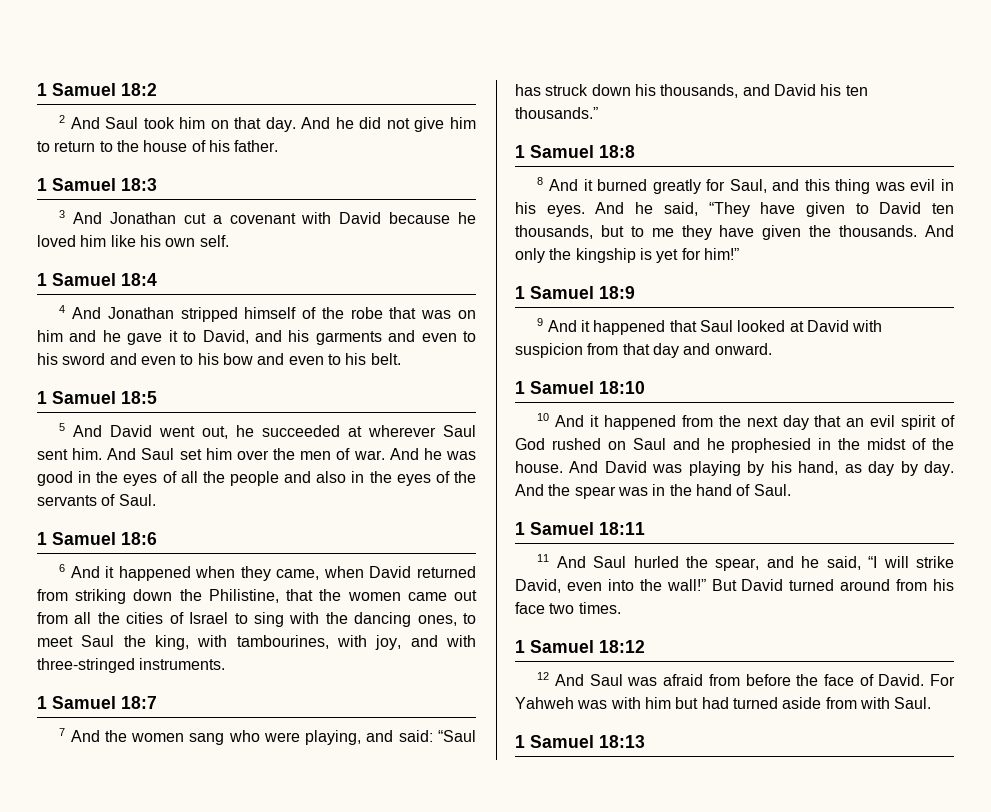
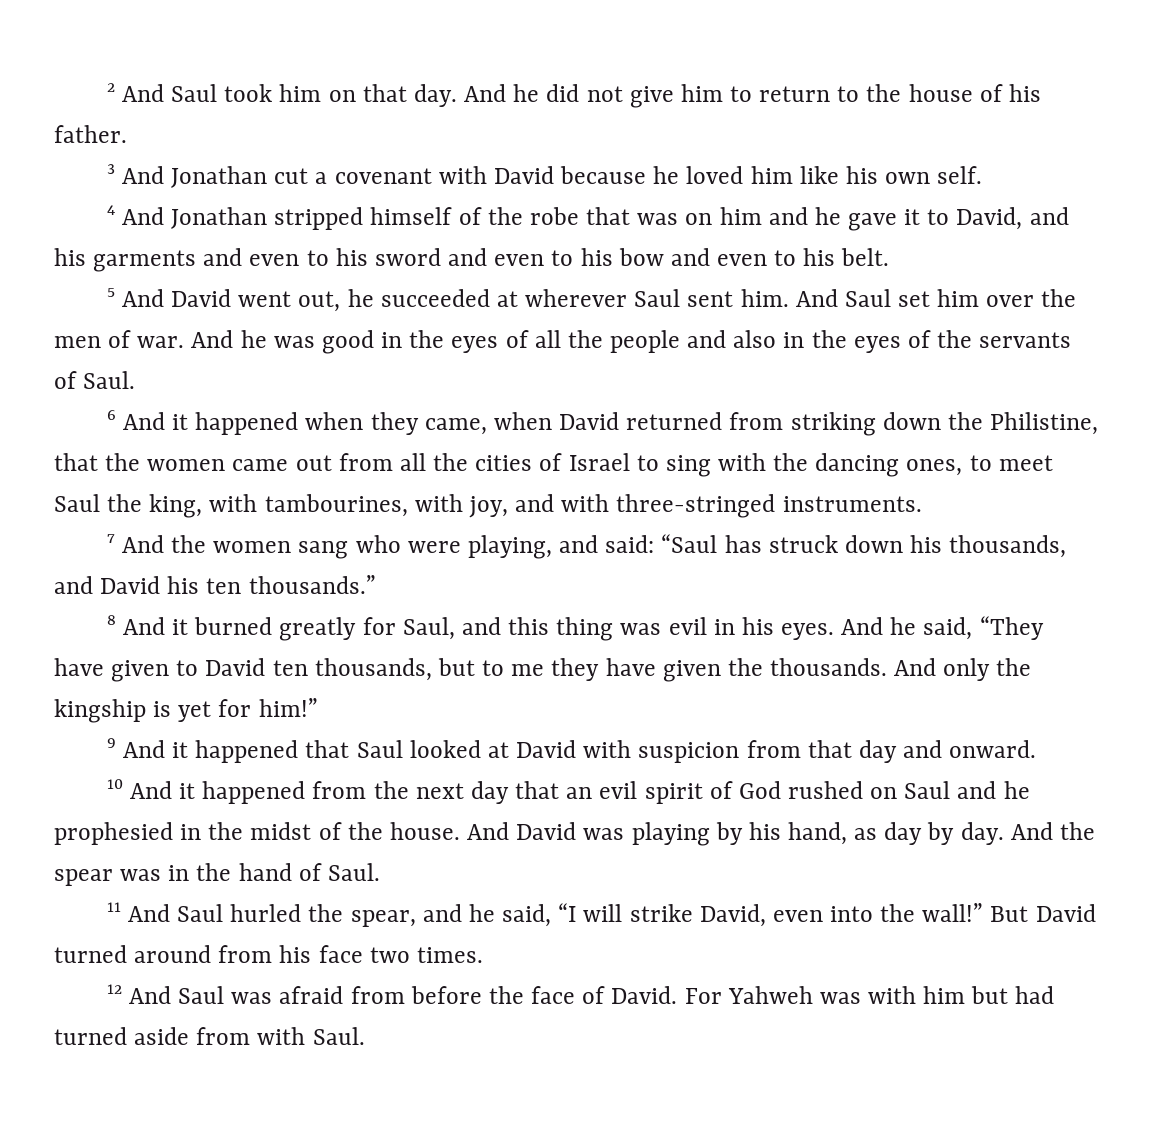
- 1 Samuel 18:2
- 1 Samuel 18:3
- 1 Samuel 18:4
- 1 Samuel 18:5
- 1 Samuel 18:6
- 1 Samuel 18:7
- 1 Samuel 18:8
- 1 Samuel 18:9
- 1 Samuel 18:10
- 1 Samuel 18:11
- 1 Samuel 18:12
- 1 Samuel 18:13

